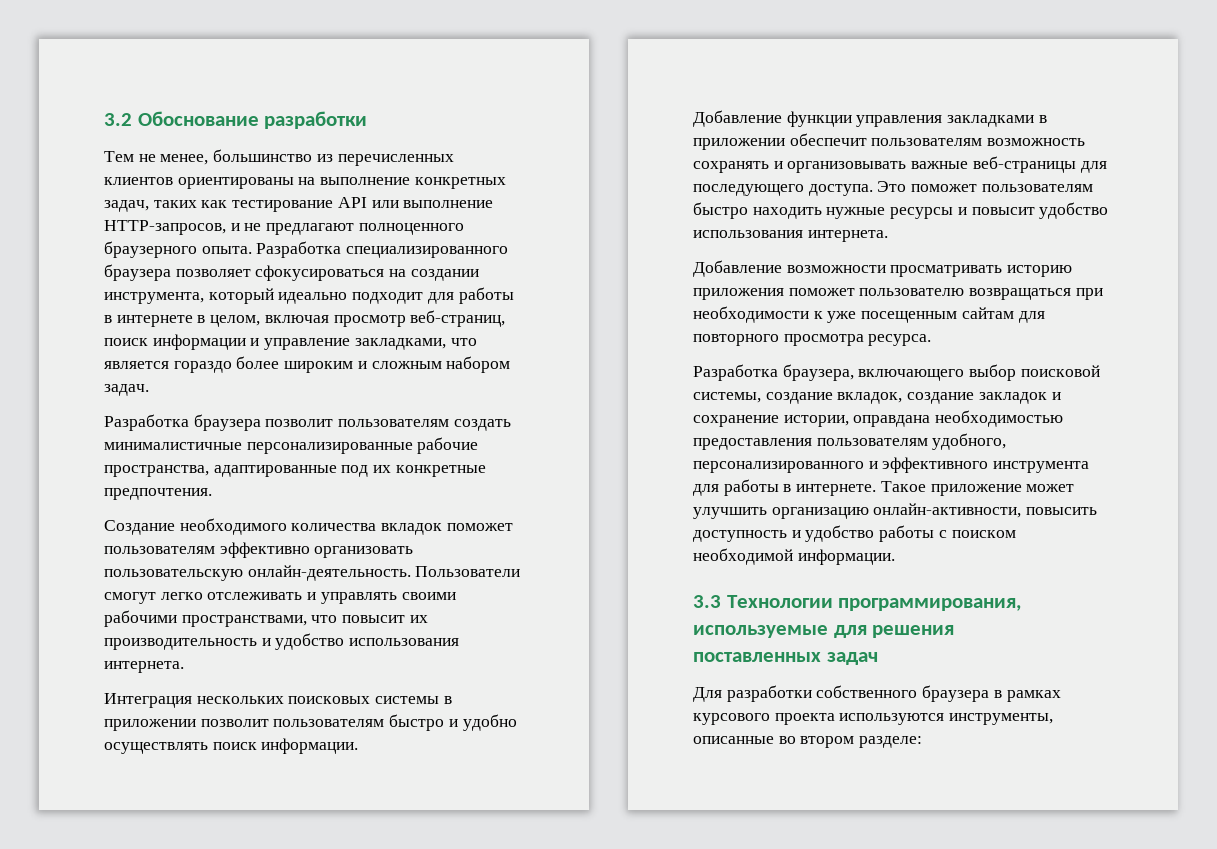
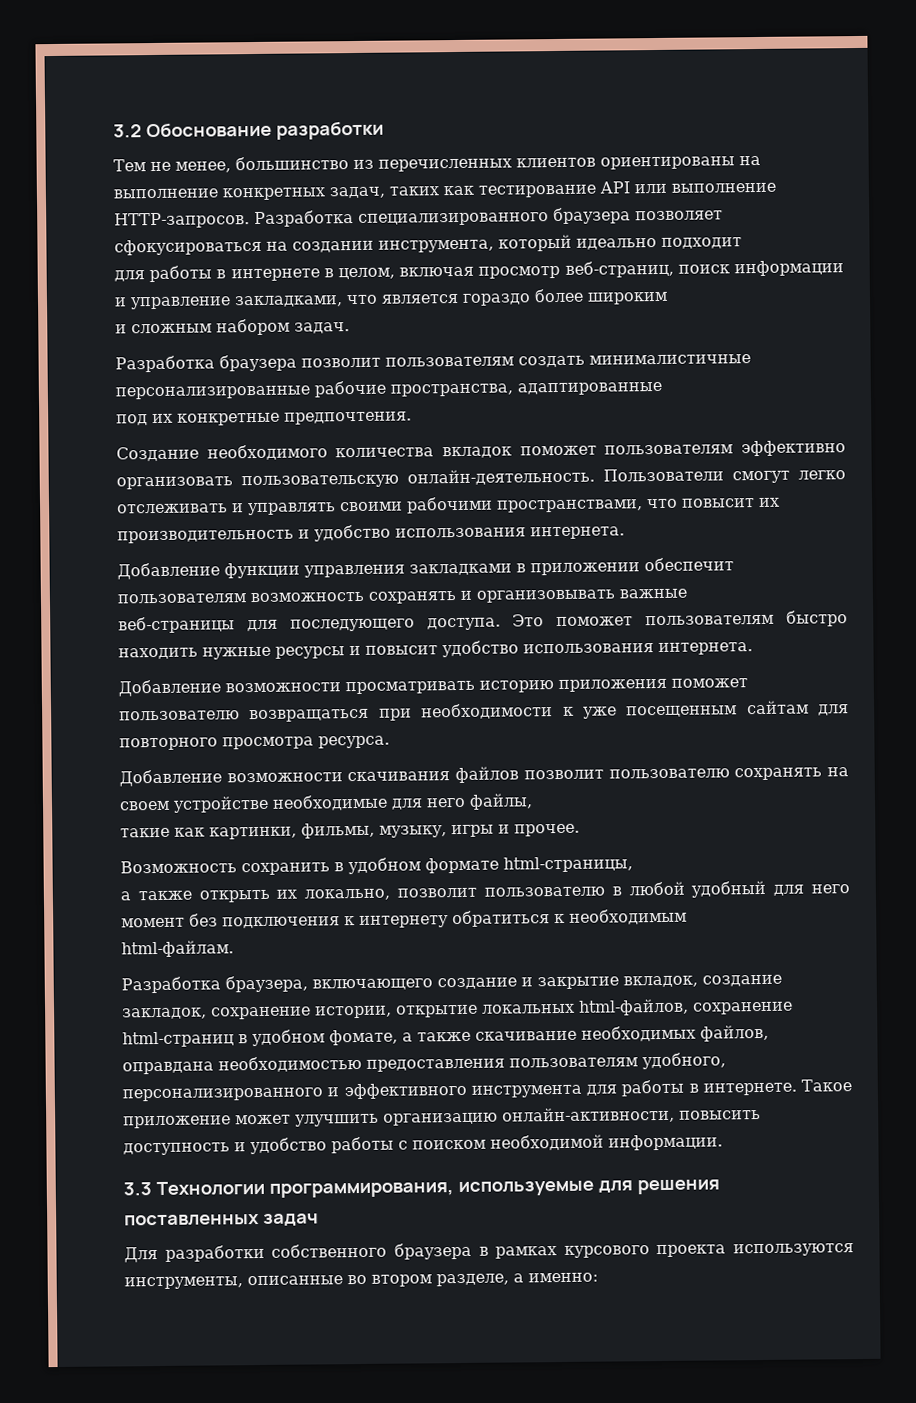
- Тем не менее, большинство из перечисленных клиентов ориентированы на выполнение конкретных задач, таких как тестирование API или выполнение HTTP-запросов, и не предлагают полноценного браузерного опыта.
+ Тем не менее, большинство из перечисленных клиентов ориентированы на выполнение конкретных задач, таких как тестирование API или выполнение HTTP-запросов.
- Разработка специализированного браузера позволяет сфокусироваться на создании инструмента, который идеально подходит для работы в интернете в целом, включая просмотр веб-страниц, поиск информации и управление закладками, что является гораздо более широким и сложным набором задач.
+ Разработка специализированного браузера позволяет сфокусироваться на создании инструмента, который идеально подходит
+ для работы в интернете в целом, включая просмотр веб-страниц, поиск информации и управление закладками, что является гораздо более широким
+ и сложным набором задач.
- Разработка браузера позволит пользователям создать минималистичные персонализированные рабочие пространства, адаптированные под их конкретные предпочтения.
+ Разработка браузера позволит пользователям создать минималистичные персонализированные рабочие пространства, адаптированные
+ под их конкретные предпочтения.
- Интеграция нескольких поисковых системы в приложении позволит пользователям быстро и удобно осуществлять поиск информации.
- Добавление функции управления закладками в приложении обеспечит пользователям возможность сохранять и организовывать важные веб-страницы для последующего доступа.
+ Добавление функции управления закладками в приложении обеспечит пользователям возможность сохранять и организовывать важные
+ веб-страницы для последующего доступа.
- Разработка браузера, включающего выбор поисковой системы, создание вкладок, создание закладок и сохранение истории, оправдана необходимостью предоставления пользователям удобного, персонализированного и эффективного инструмента для работы в интернете.
+ Добавление возможности скачивания файлов позволит пользователю сохранять на своем устройстве необходимые для него файлы,
+ такие как картинки, фильмы, музыку, игры и прочее.
+ Возможность сохранить в удобном формате html-страницы,
+ а также открыть их локально, позволит пользователю в любой удобный для него момент без подключения к интернету обратиться к необходимым
+ html-файлам.
+ Разработка браузера, включающего создание и закрытие вкладок, создание закладок, сохранение истории, открытие локальных html-файлов, сохранение html-страниц в удобном фомате, а также скачивание необходимых файлов, оправдана необходимостью предоставления пользователям удобного, персонализированного и эффективного инструмента для работы в интернете.
- Для разработки собственного браузера в рамках курсового проекта используются инструменты, описанные во втором разделе:
+ Для разработки собственного браузера в рамках курсового проекта используются инструменты, описанные во втором разделе, а именно:

